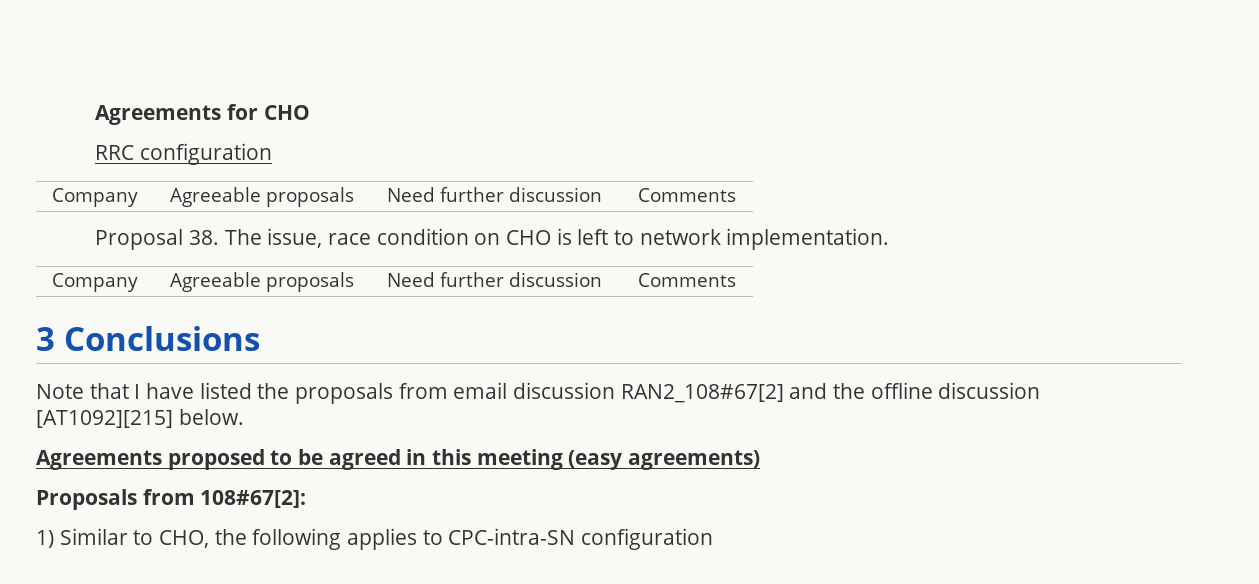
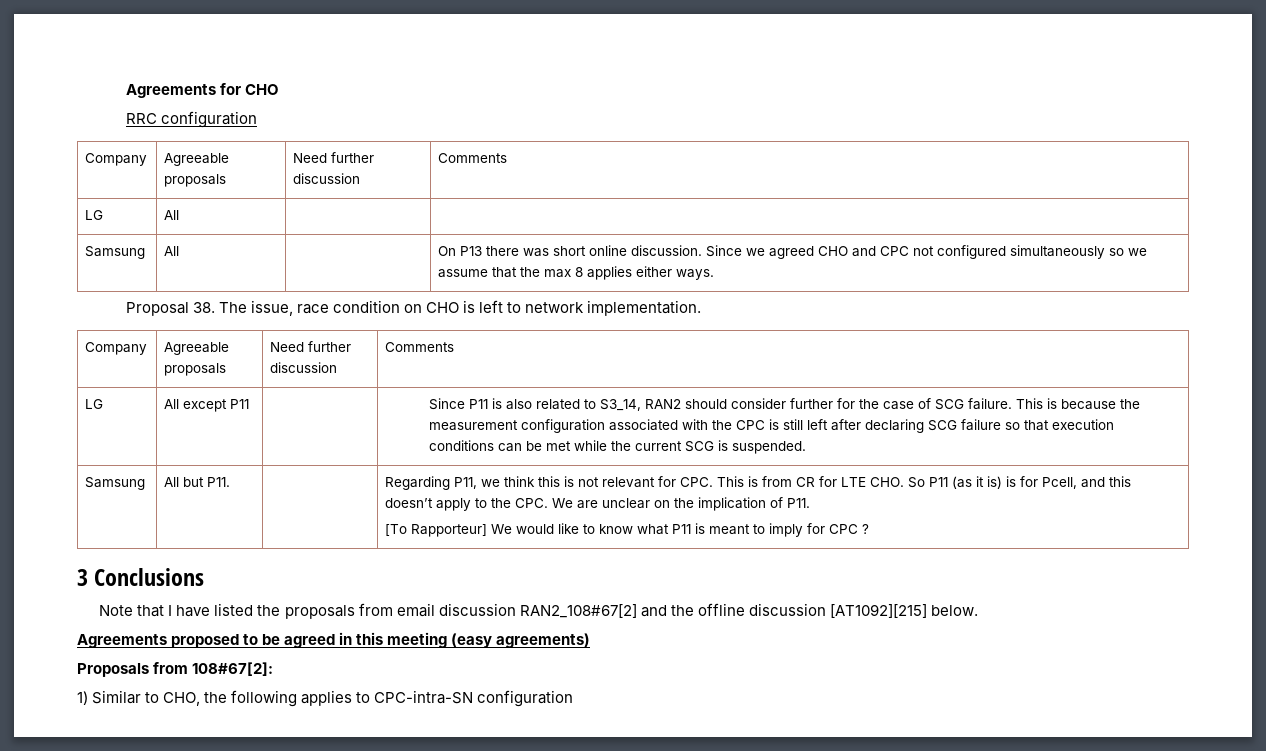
+ LG | All | |
+ Samsung | All | | On P13 there was short online discussion. Since we agreed CHO and CPC not configured simultaneously so we assume that the max 8 applies either ways.
+ LG | All except P11 | | Since P11 is also related to S3_14, RAN2 should consider further for the case of SCG failure. This is because the measurement configuration associated with the CPC is still left after declaring SCG failure so that execution conditions can be met while the current SCG is suspended.
+ Samsung | All but P11. | | Regarding P11, we think this is not relevant for CPC. This is from CR for LTE CHO. So P11 (as it is) is for Pcell, and this doesn’t apply to the CPC. We are unclear on the implication of P11.
+ [To Rapporteur] We would like to know what P11 is meant to imply for CPC ?

